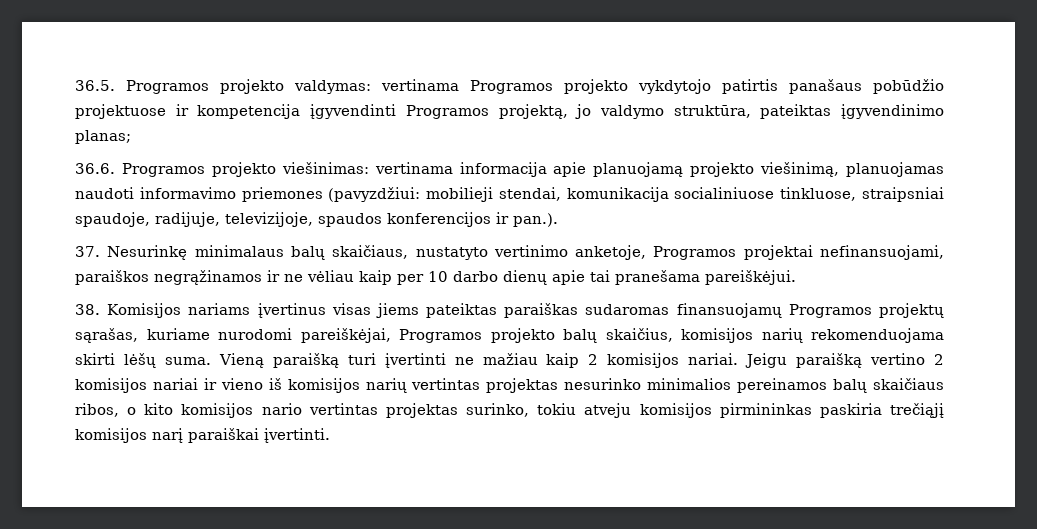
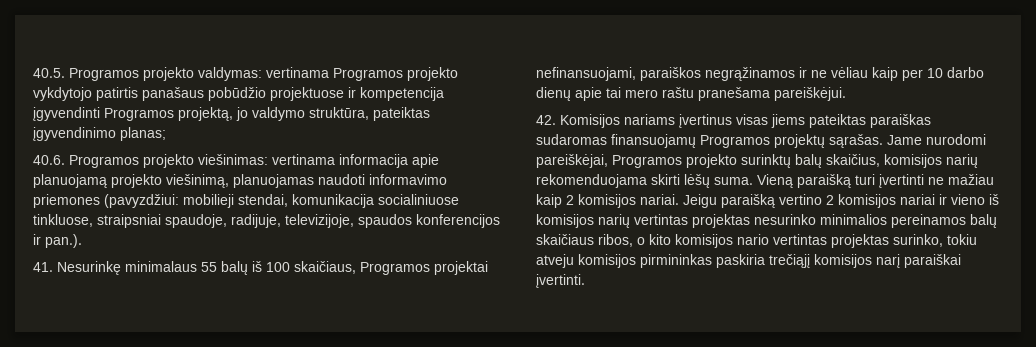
- 36.5. Programos projekto valdymas: vertinama Programos projekto vykdytojo patirtis panašaus pobūdžio projektuose ir kompetencija įgyvendinti Programos projektą, jo valdymo struktūra, pateiktas įgyvendinimo planas;
+ 40.5. Programos projekto valdymas: vertinama Programos projekto vykdytojo patirtis panašaus pobūdžio projektuose ir kompetencija įgyvendinti Programos projektą, jo valdymo struktūra, pateiktas įgyvendinimo planas;
- 36.6. Programos projekto viešinimas: vertinama informacija apie planuojamą projekto viešinimą, planuojamas naudoti informavimo priemones (pavyzdžiui: mobilieji stendai, komunikacija socialiniuose tinkluose, straipsniai spaudoje, radijuje, televizijoje, spaudos konferencijos ir pan.).
+ 40.6. Programos projekto viešinimas: vertinama informacija apie planuojamą projekto viešinimą, planuojamas naudoti informavimo priemones (pavyzdžiui: mobilieji stendai, komunikacija socialiniuose tinkluose, straipsniai spaudoje, radijuje, televizijoje, spaudos konferencijos ir pan.).
- 37. Nesurinkę minimalaus balų skaičiaus, nustatyto vertinimo anketoje, Programos projektai nefinansuojami, paraiškos negrąžinamos ir ne vėliau kaip per 10 darbo dienų apie tai pranešama pareiškėjui.
+ 41. Nesurinkę minimalaus 55 balų iš 100 skaičiaus, Programos projektai nefinansuojami, paraiškos negrąžinamos ir ne vėliau kaip per 10 darbo dienų apie tai mero raštu pranešama pareiškėjui.
- 38. Komisijos nariams įvertinus visas jiems pateiktas paraiškas sudaromas finansuojamų Programos projektų sąrašas, kuriame nurodomi pareiškėjai, Programos projekto balų skaičius, komisijos narių rekomenduojama skirti lėšų suma.
+ 42. Komisijos nariams įvertinus visas jiems pateiktas paraiškas sudaromas finansuojamų Programos projektų sąrašas. Jame nurodomi pareiškėjai, Programos projekto surinktų balų skaičius, komisijos narių rekomenduojama skirti lėšų suma.

